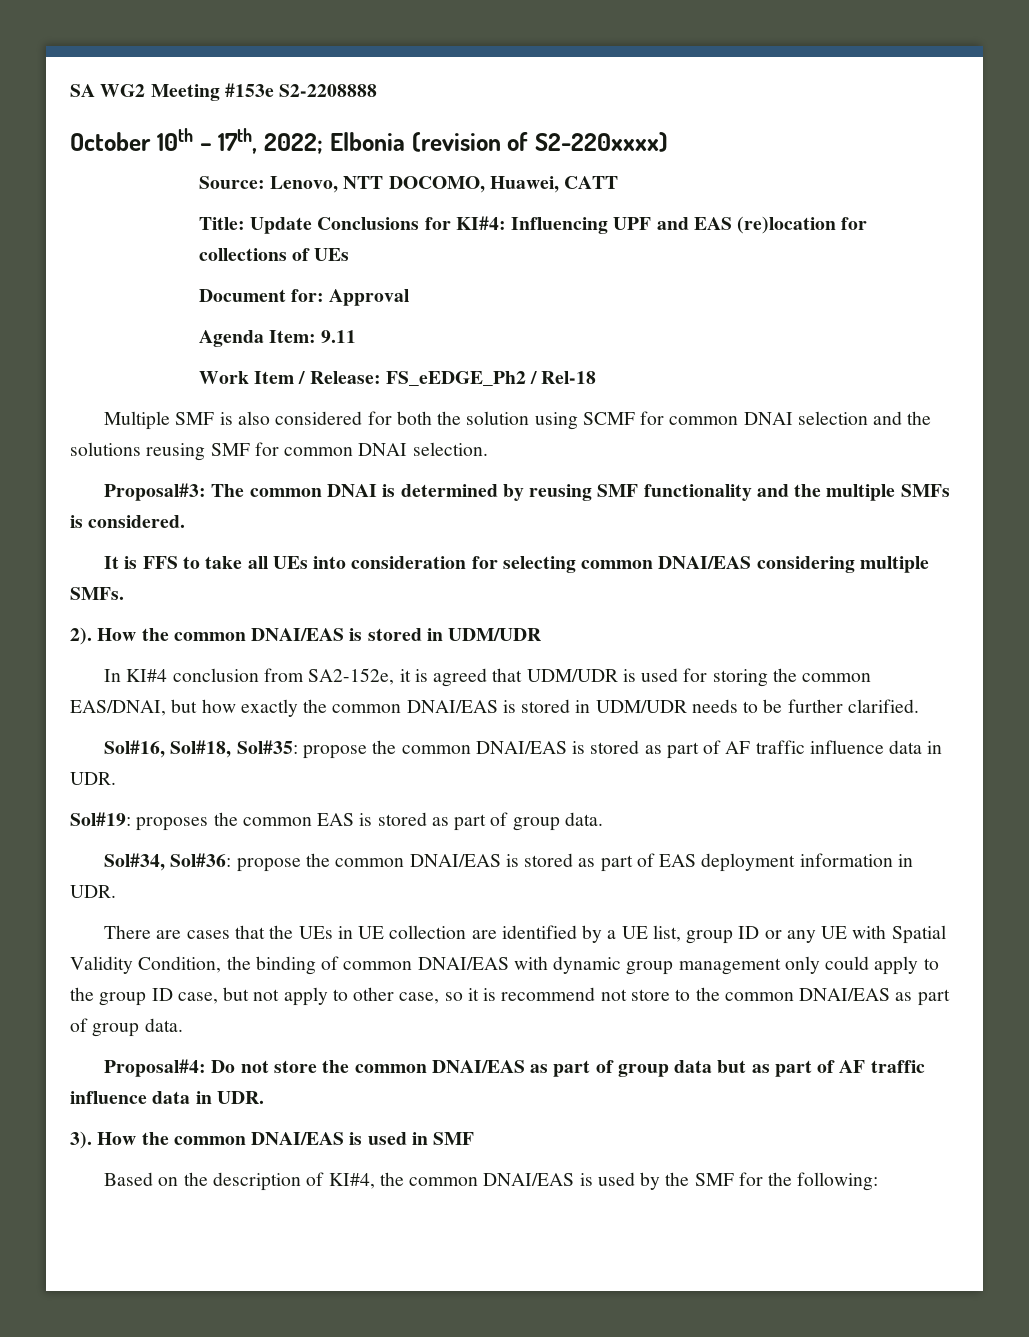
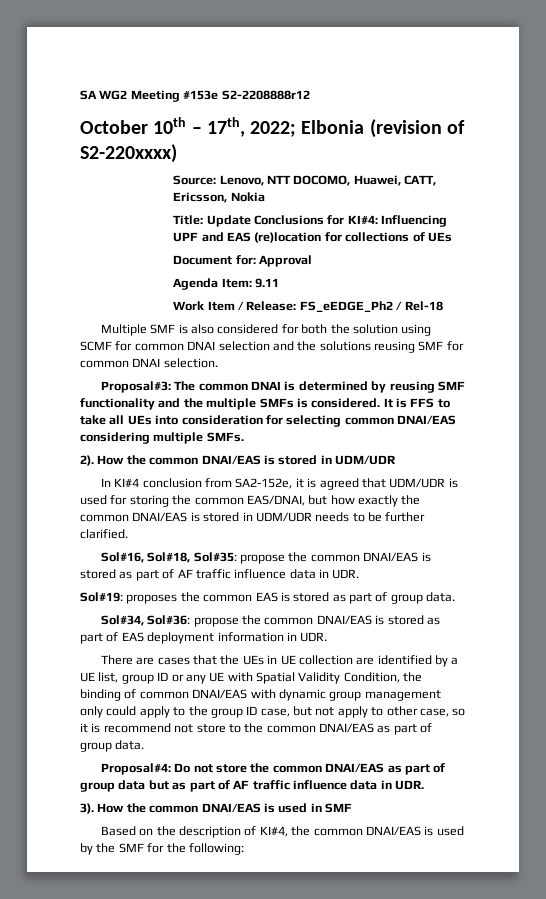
- SA WG2 Meeting #153e S2-2208888
+ SA WG2 Meeting #153e S2-2208888r12
- Source: Lenovo, NTT DOCOMO, Huawei, CATT
+ Source: Lenovo, NTT DOCOMO, Huawei, CATT, Ericsson, Nokia
- Proposal#3: The common DNAI is determined by reusing SMF functionality and the multiple SMFs is considered.
- It is FFS to take all UEs into consideration for selecting common DNAI/EAS considering multiple SMFs.
+ Proposal#3: The common DNAI is determined by reusing SMF functionality and the multiple SMFs is considered. It is FFS to take all UEs into consideration for selecting common DNAI/EAS considering multiple SMFs.

